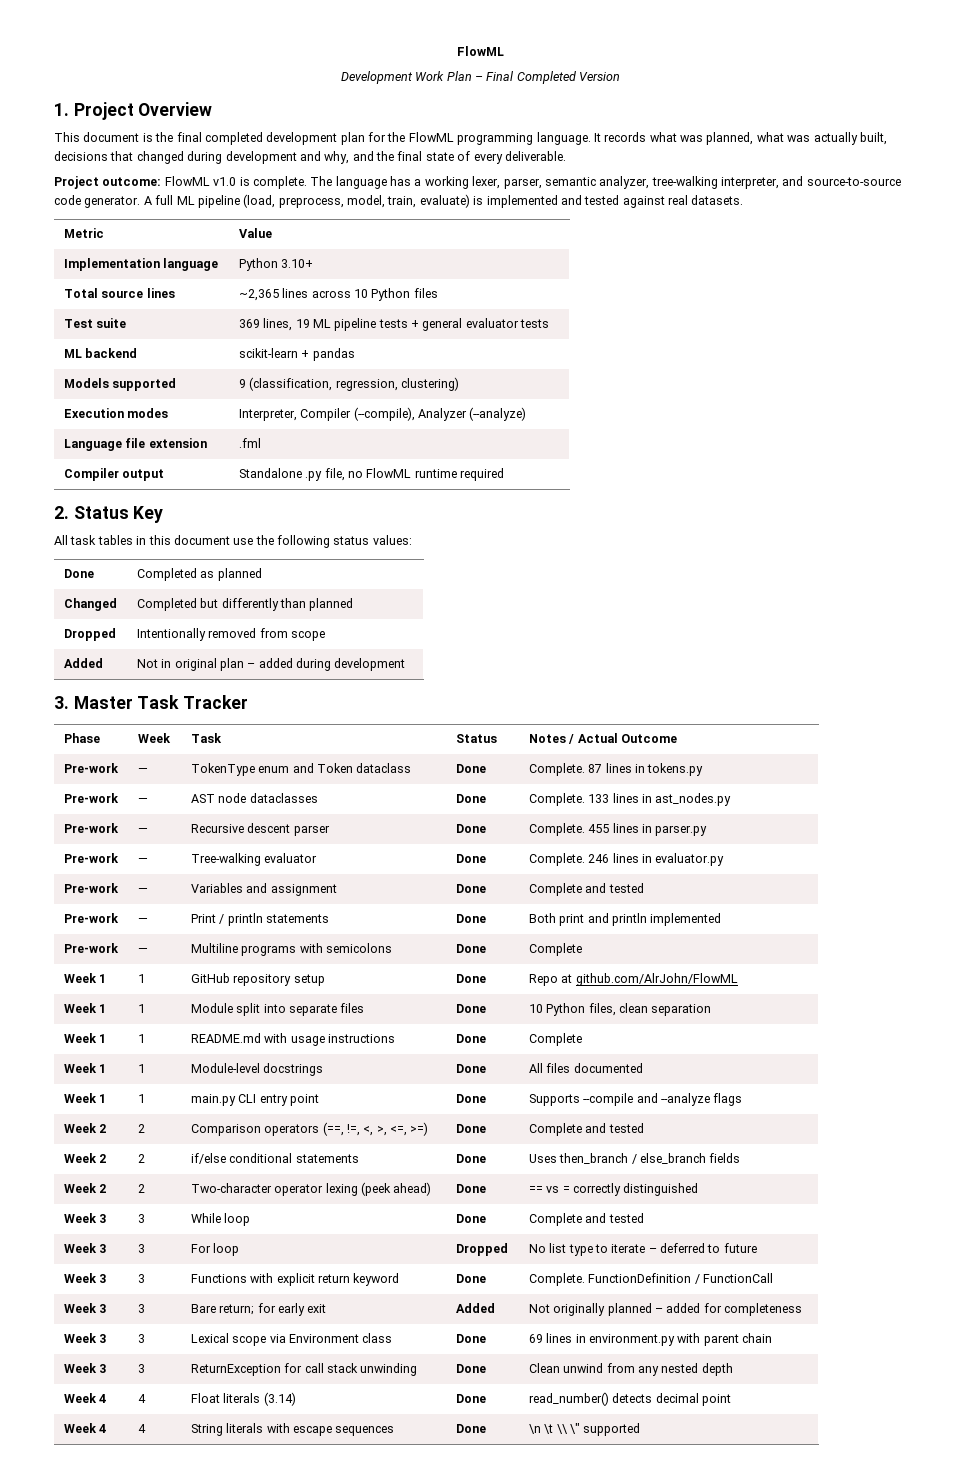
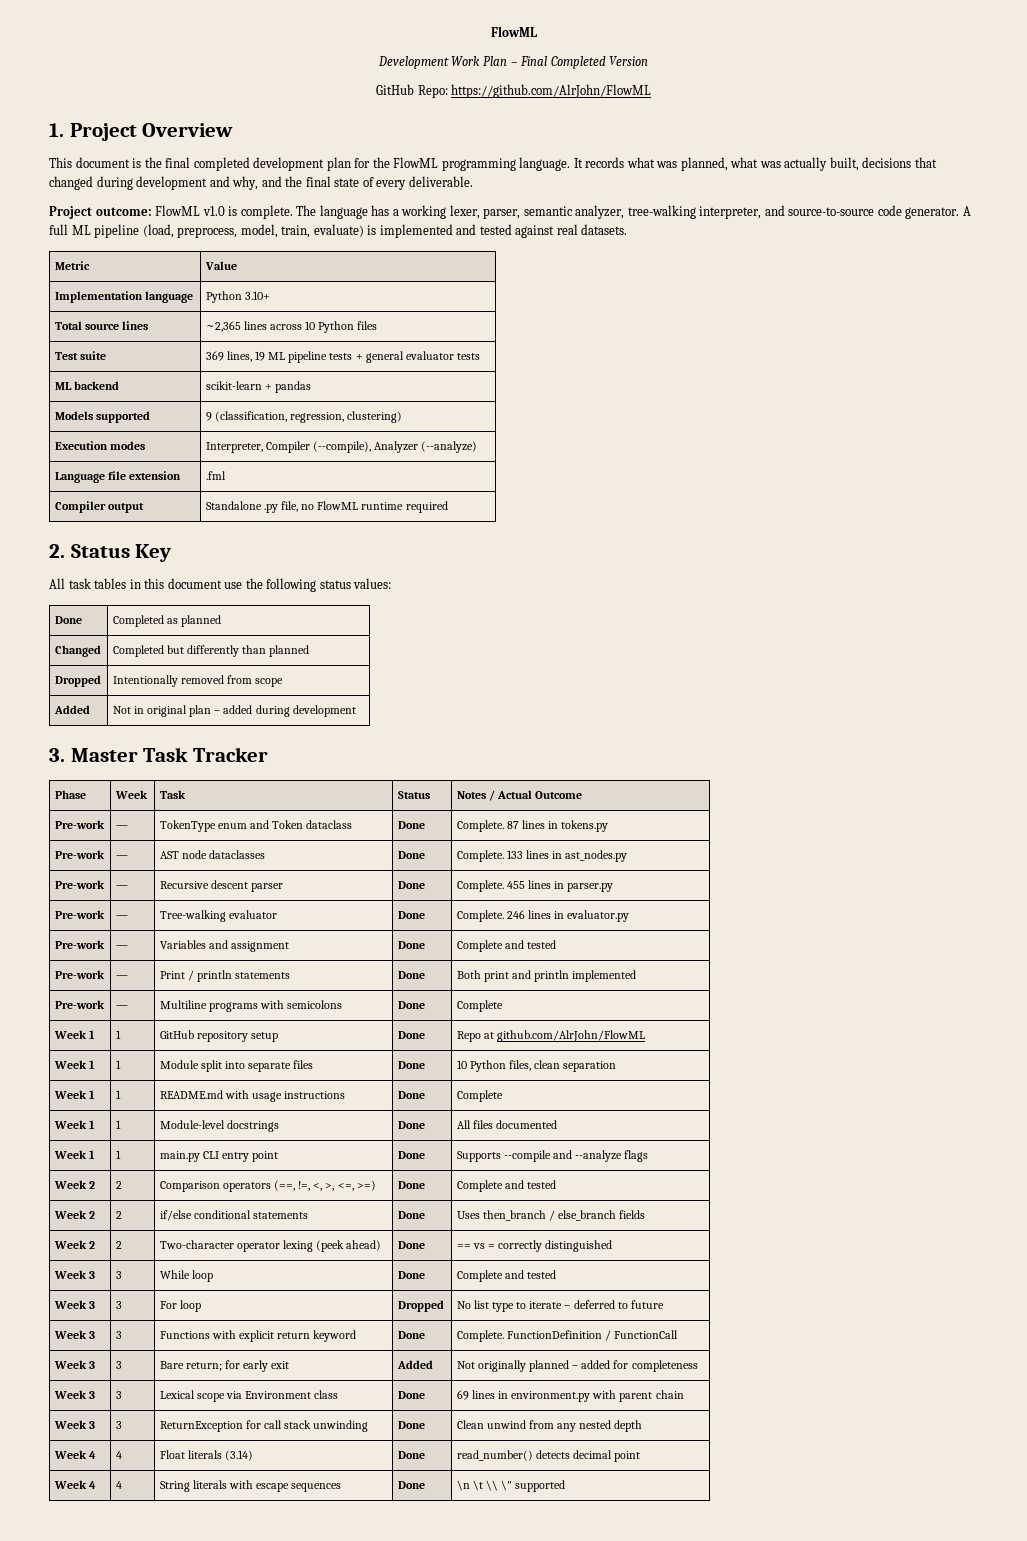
+ GitHub Repo: https://github.com/AlrJohn/FlowML

